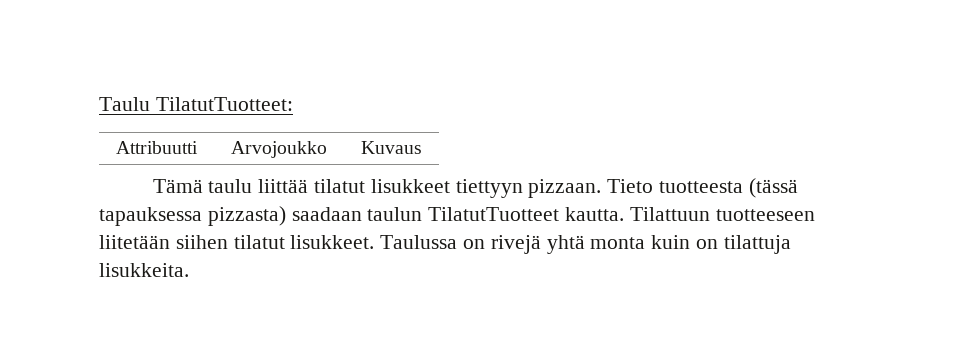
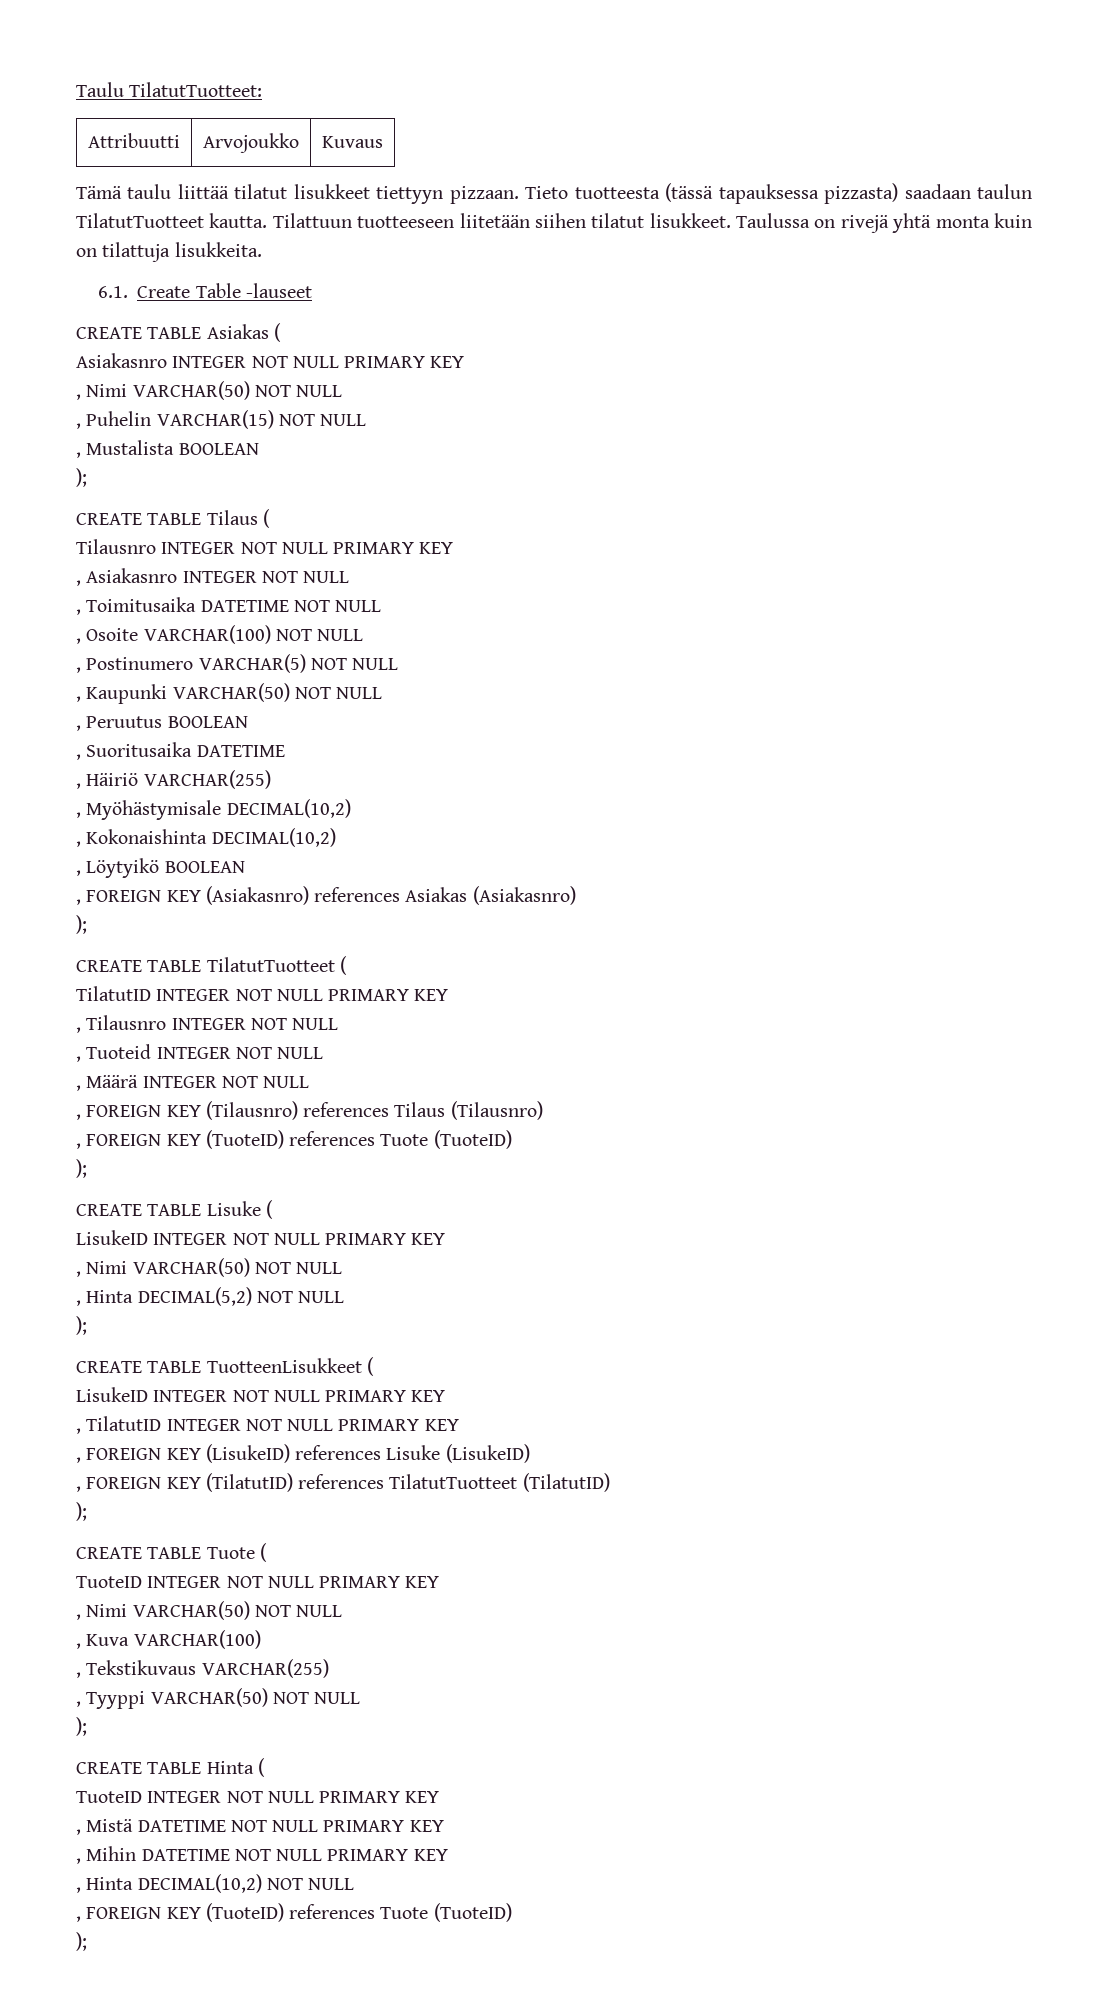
+ 6.1. Create Table -lauseet
+ CREATE TABLE Asiakas (
+ Asiakasnro INTEGER NOT NULL PRIMARY KEY
+ , Nimi VARCHAR(50) NOT NULL
+ , Puhelin VARCHAR(15) NOT NULL
+ , Mustalista BOOLEAN
+ );
+ CREATE TABLE Tilaus (
+ Tilausnro INTEGER NOT NULL PRIMARY KEY
+ , Asiakasnro INTEGER NOT NULL
+ , Toimitusaika DATETIME NOT NULL
+ , Osoite VARCHAR(100) NOT NULL
+ , Postinumero VARCHAR(5) NOT NULL
+ , Kaupunki VARCHAR(50) NOT NULL
+ , Peruutus BOOLEAN
+ , Suoritusaika DATETIME
+ , Häiriö VARCHAR(255)
+ , Myöhästymisale DECIMAL(10,2)
+ , Kokonaishinta DECIMAL(10,2)
+ , Löytyikö BOOLEAN
+ , FOREIGN KEY (Asiakasnro) references Asiakas (Asiakasnro)
+ );
+ CREATE TABLE TilatutTuotteet (
+ TilatutID INTEGER NOT NULL PRIMARY KEY
+ , Tilausnro INTEGER NOT NULL
+ , Tuoteid INTEGER NOT NULL
+ , Määrä INTEGER NOT NULL
+ , FOREIGN KEY (Tilausnro) references Tilaus (Tilausnro)
+ , FOREIGN KEY (TuoteID) references Tuote (TuoteID)
+ );
+ CREATE TABLE Lisuke (
+ LisukeID INTEGER NOT NULL PRIMARY KEY
+ , Nimi VARCHAR(50) NOT NULL
+ , Hinta DECIMAL(5,2) NOT NULL
+ );
+ CREATE TABLE TuotteenLisukkeet (
+ LisukeID INTEGER NOT NULL PRIMARY KEY
+ , TilatutID INTEGER NOT NULL PRIMARY KEY
+ , FOREIGN KEY (LisukeID) references Lisuke (LisukeID)
+ , FOREIGN KEY (TilatutID) references TilatutTuotteet (TilatutID)
+ );
+ CREATE TABLE Tuote (
+ TuoteID INTEGER NOT NULL PRIMARY KEY
+ , Nimi VARCHAR(50) NOT NULL
+ , Kuva VARCHAR(100)
+ , Tekstikuvaus VARCHAR(255)
+ , Tyyppi VARCHAR(50) NOT NULL
+ );
+ CREATE TABLE Hinta (
+ TuoteID INTEGER NOT NULL PRIMARY KEY
+ , Mistä DATETIME NOT NULL PRIMARY KEY
+ , Mihin DATETIME NOT NULL PRIMARY KEY
+ , Hinta DECIMAL(10,2) NOT NULL
+ , FOREIGN KEY (TuoteID) references Tuote (TuoteID)
+ );

